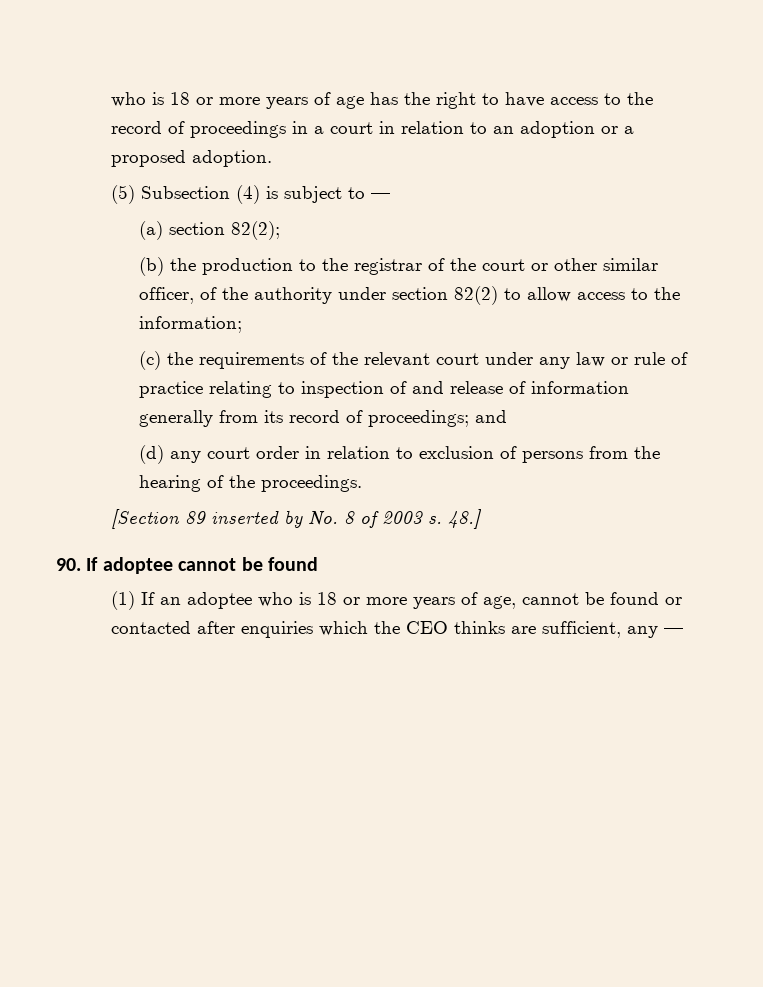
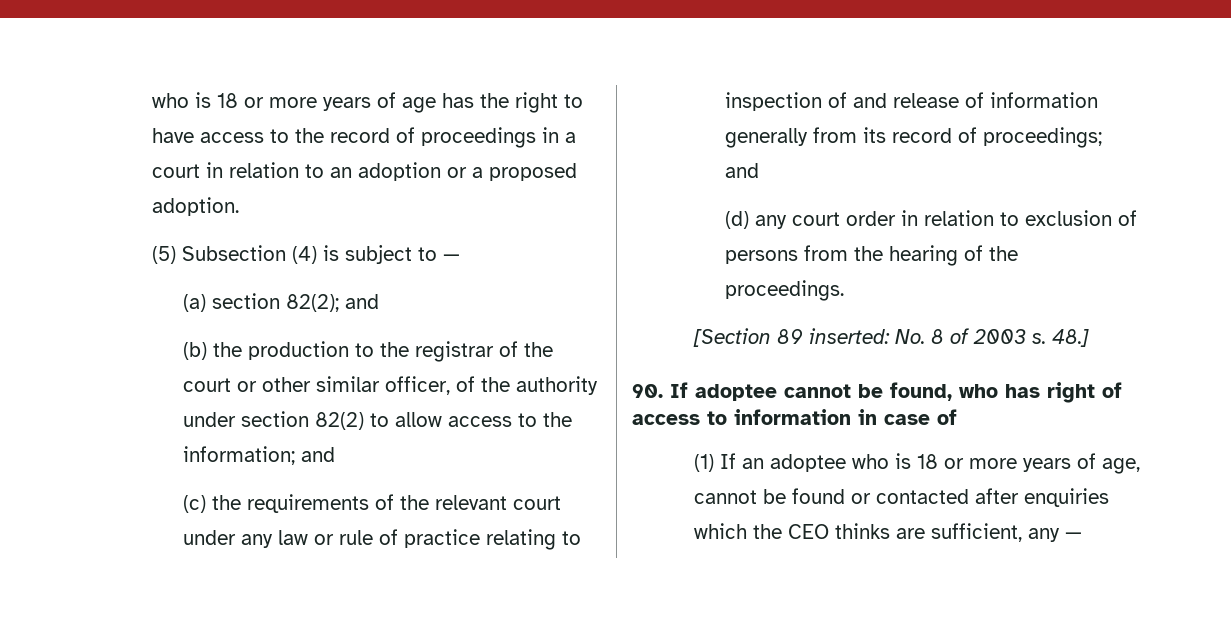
- (a) section 82(2);
+ (a) section 82(2); and
- (b) the production to the registrar of the court or other similar officer, of the authority under section 82(2) to allow access to the information;
+ (b) the production to the registrar of the court or other similar officer, of the authority under section 82(2) to allow access to the information; and
- [Section 89 inserted by No. 8 of 2003 s.
+ [Section 89 inserted: No. 8 of 2003 s.
- 90. If adoptee cannot be found
+ 90. If adoptee cannot be found, who has right of access to information in case of

